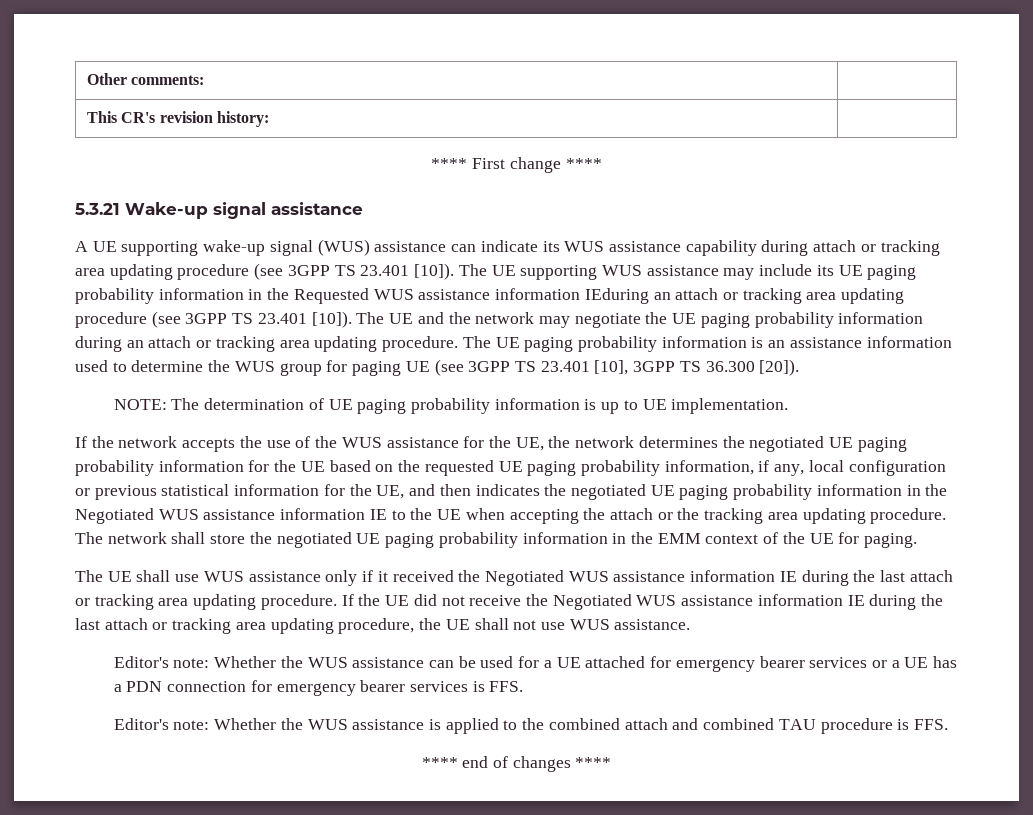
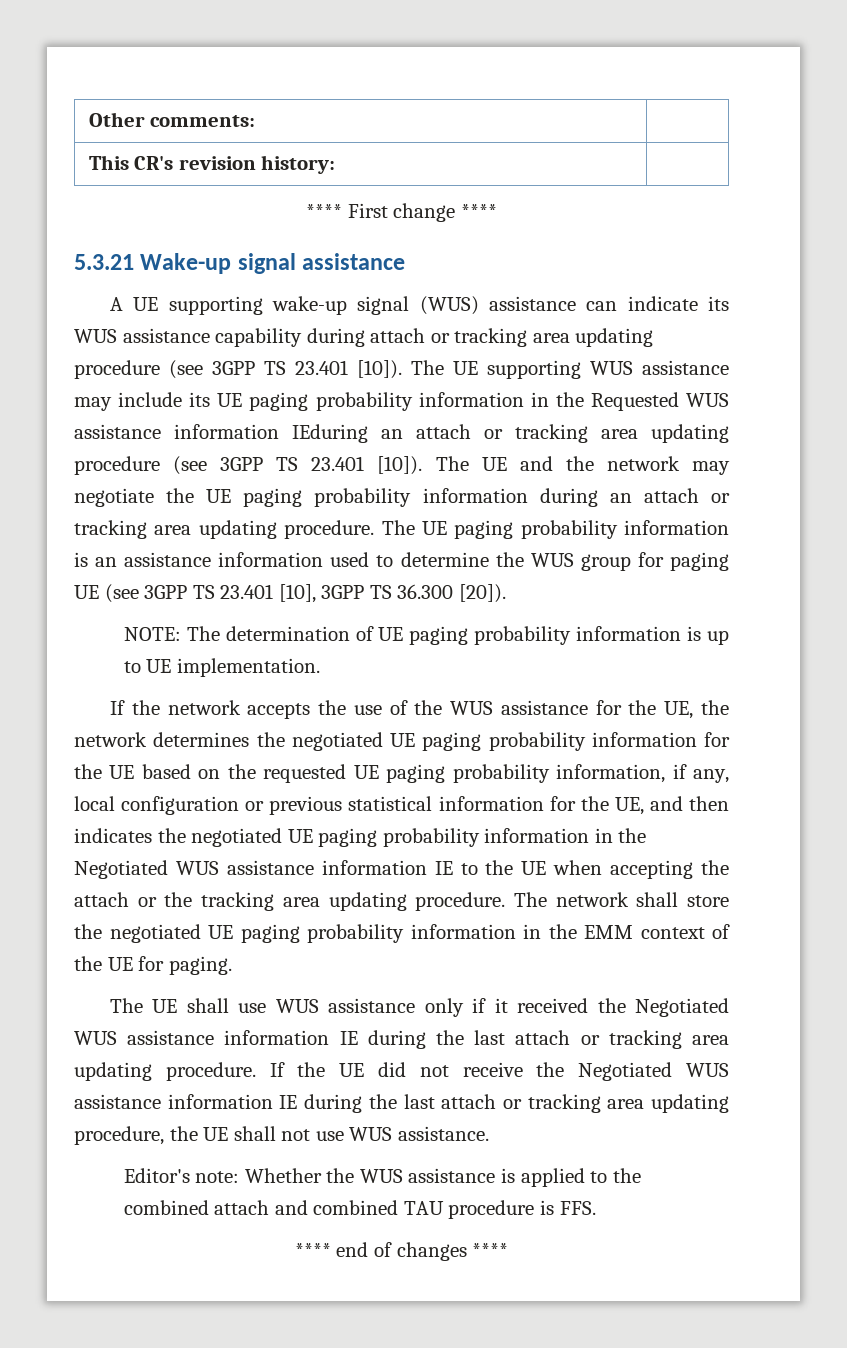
- Editor's note: Whether the WUS assistance can be used for a UE attached for emergency bearer services or a UE has a PDN connection for emergency bearer services is FFS.

